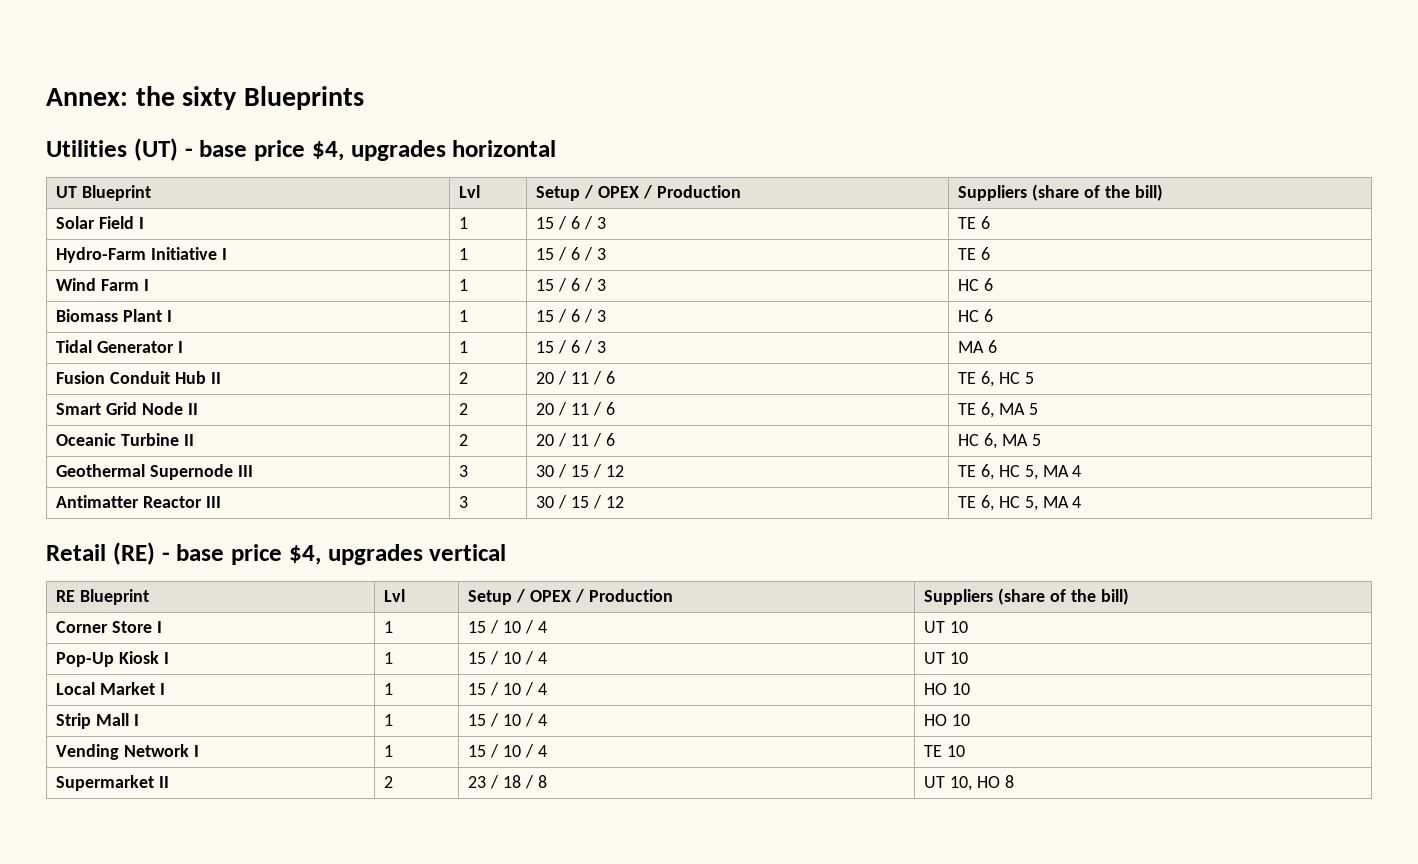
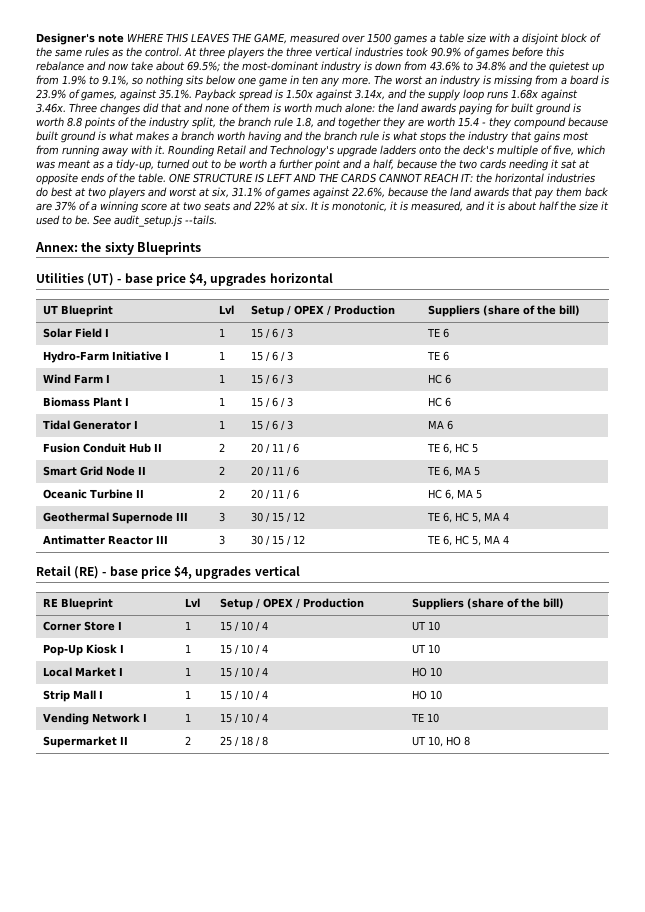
+ Designer's note WHERE THIS LEAVES THE GAME, measured over 1500 games a table size with a disjoint block of the same rules as the control. At three players the three vertical industries took 90.9% of games before this rebalance and now take about 69.5%; the most-dominant industry is down from 43.6% to 34.8% and the quietest up from 1.9% to 9.1%, so nothing sits below one game in ten any more. The worst an industry is missing from a board is 23.9% of games, against 35.1%. Payback spread is 1.50x against 3.14x, and the supply loop runs 1.68x against 3.46x. Three changes did that and none of them is worth much alone: the land awards paying for built ground is worth 8.8 points of the industry split, the branch rule 1.8, and together they are worth 15.4 - they compound because built ground is what makes a branch worth having and the branch rule is what stops the industry that gains most from running away with it. Rounding Retail and Technology's upgrade ladders onto the deck's multiple of five, which was meant as a tidy-up, turned out to be worth a further point and a half, because the two cards needing it sat at opposite ends of the table. ONE STRUCTURE IS LEFT AND THE CARDS CANNOT REACH IT: the horizontal industries do best at two players and worst at six, 31.1% of games against 22.6%, because the land awards that pay them back are 37% of a winning score at two seats and 22% at six. It is monotonic, it is measured, and it is about half the size it used to be. See audit_setup.js --tails.
- Supermarket II | 2 | 23 / 18 / 8 | UT 10, HO 8
+ Supermarket II | 2 | 25 / 18 / 8 | UT 10, HO 8

